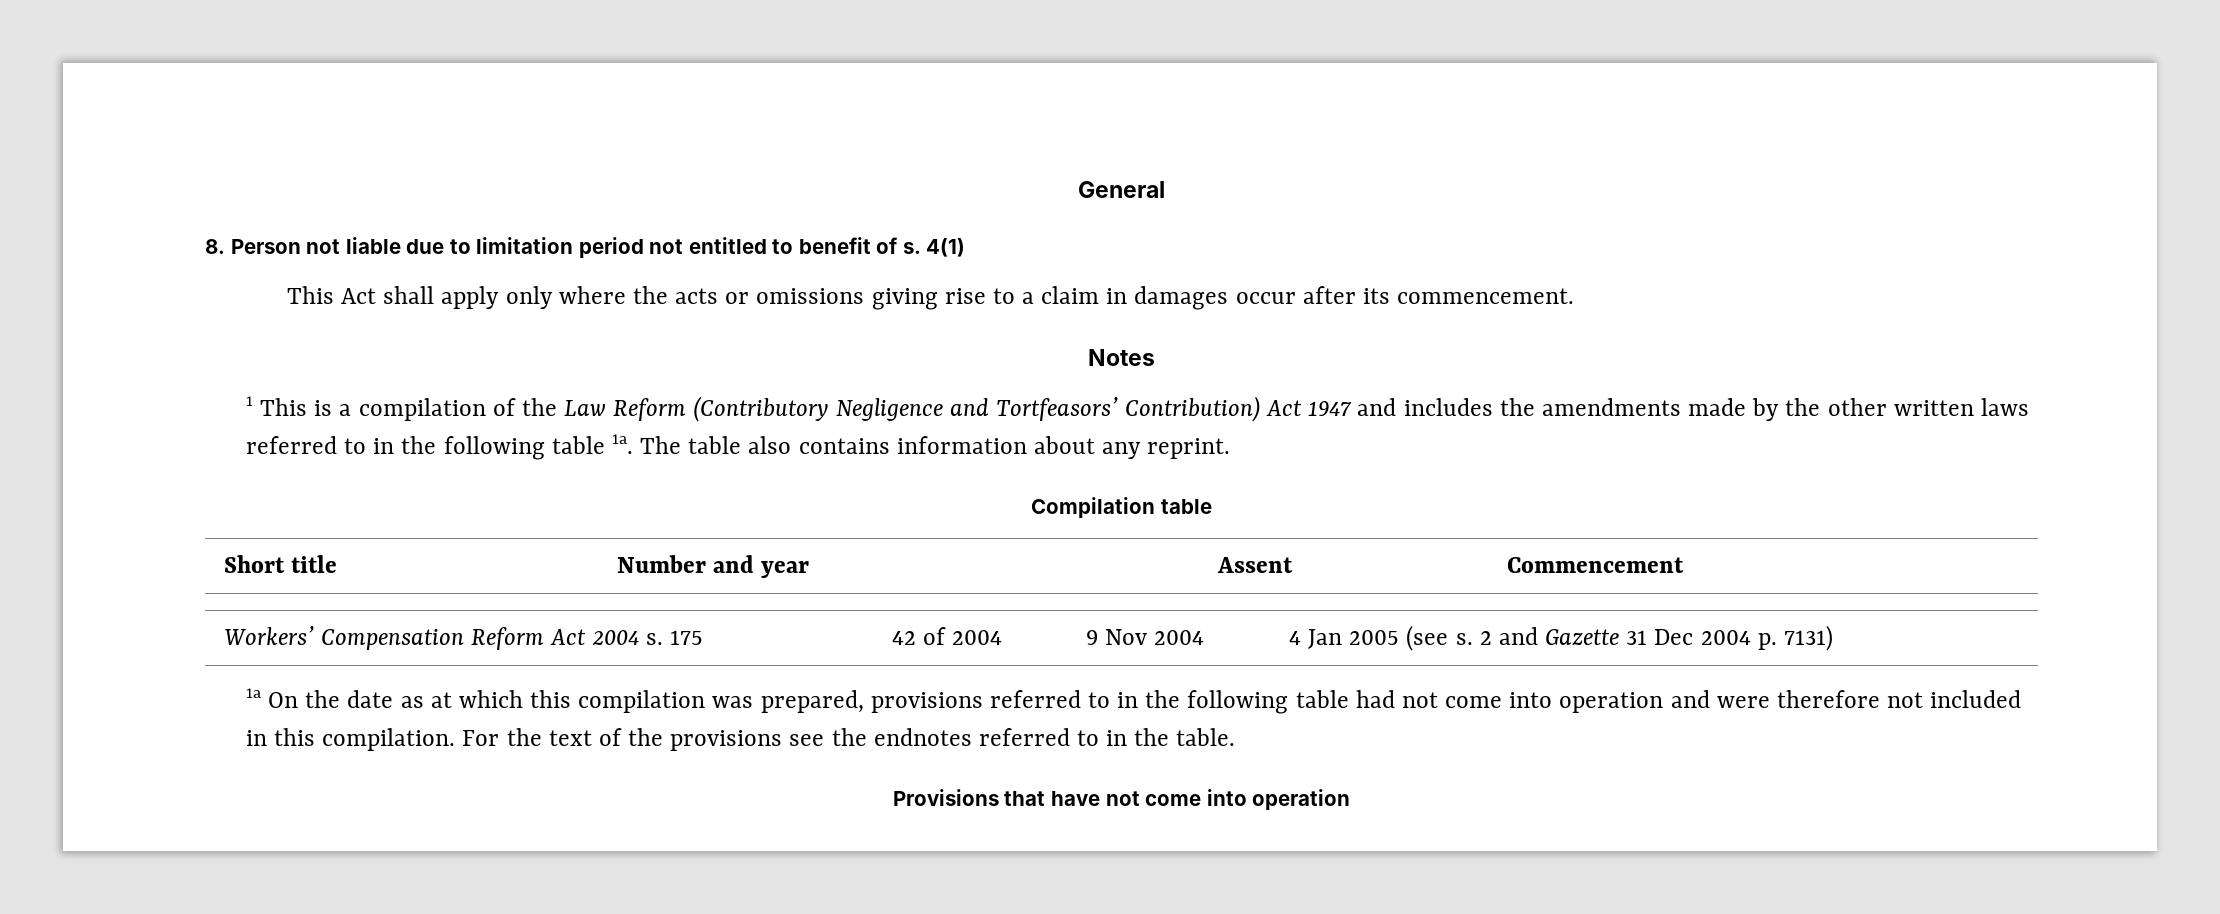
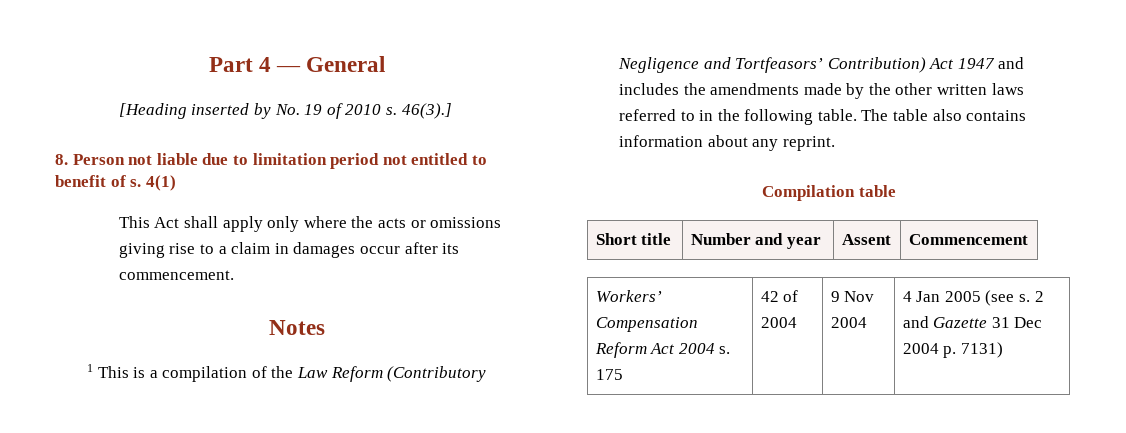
- General
+ Part 4 — General
+ [Heading inserted by No. 19 of 2010 s. 46(3).]
- 1 This is a compilation of the Law Reform (Contributory Negligence and Tortfeasors’ Contribution) Act 1947 and includes the amendments made by the other written laws referred to in the following table 1a.
+ 1 This is a compilation of the Law Reform (Contributory Negligence and Tortfeasors’ Contribution) Act 1947 and includes the amendments made by the other written laws referred to in the following table.
- 1a On the date as at which this compilation was prepared, provisions referred to in the following table had not come into operation and were therefore not included in this compilation. For the text of the provisions see the endnotes referred to in the table.
- Provisions that have not come into operation

